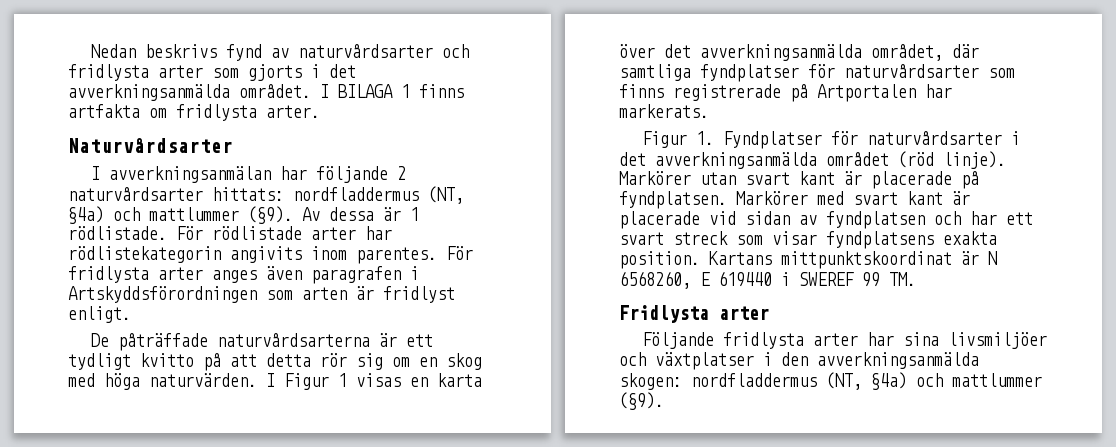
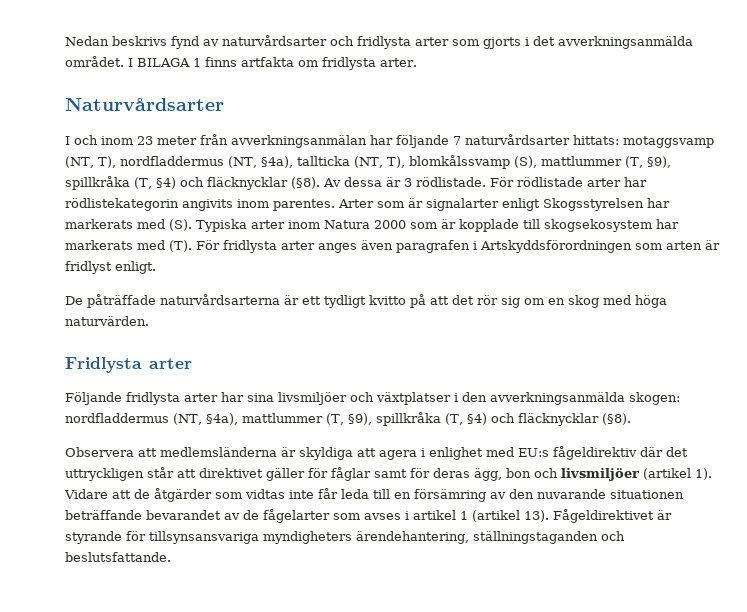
- I avverkningsanmälan har följande 2 naturvårdsarter hittats: nordfladdermus (NT, §4a) och mattlummer (§9).
+ I och inom 23 meter från avverkningsanmälan har följande 7 naturvårdsarter hittats: motaggsvamp (NT, T), nordfladdermus (NT, §4a), tallticka (NT, T), blomkålssvamp (S), mattlummer (T, §9), spillkråka (T, §4) och fläcknycklar (§8).
- Av dessa är 1 rödlistade.
+ Av dessa är 3 rödlistade.
- För fridlysta arter anges även paragrafen i Artskyddsförordningen som arten är fridlyst enligt.
+ Arter som är signalarter enligt Skogsstyrelsen har markerats med (S). Typiska arter inom Natura 2000 som är kopplade till skogsekosystem har markerats med (T). För fridlysta arter anges även paragrafen i Artskyddsförordningen som arten är fridlyst enligt.
- De påträffade naturvårdsarterna är ett tydligt kvitto på att detta rör sig om en skog med höga naturvärden. I Figur 1 visas en karta över det avverkningsanmälda området, där samtliga fyndplatser för naturvårdsarter som finns registrerade på Artportalen har markerats.
- Figur 1. Fyndplatser för naturvårdsarter i det avverkningsanmälda området (röd linje). Markörer utan svart kant är placerade på fyndplatsen. Markörer med svart kant är placerade vid sidan av fyndplatsen och har ett svart streck som visar fyndplatsens exakta position. Kartans mittpunktskoordinat är N 6568260, E 619440 i SWEREF 99 TM.
+ De påträffade naturvårdsarterna är ett tydligt kvitto på att det rör sig om en skog med höga naturvärden.
- Följande fridlysta arter har sina livsmiljöer och växtplatser i den avverkningsanmälda skogen: nordfladdermus (NT, §4a) och mattlummer (§9).
+ Följande fridlysta arter har sina livsmiljöer och växtplatser i den avverkningsanmälda skogen: nordfladdermus (NT, §4a), mattlummer (T, §9), spillkråka (T, §4) och fläcknycklar (§8).
+ Observera att medlemsländerna är skyldiga att agera i enlighet med EU:s fågeldirektiv där det uttryckligen står att direktivet gäller för fåglar samt för deras ägg, bon och livsmiljöer (artikel 1). Vidare att de åtgärder som vidtas inte får leda till en försämring av den nuvarande situationen beträffande bevarandet av de fågelarter som avses i artikel 1 (artikel 13). Fågeldirektivet är styrande för tillsynsansvariga myndigheters ärendehantering, ställningstaganden och beslutsfattande.

